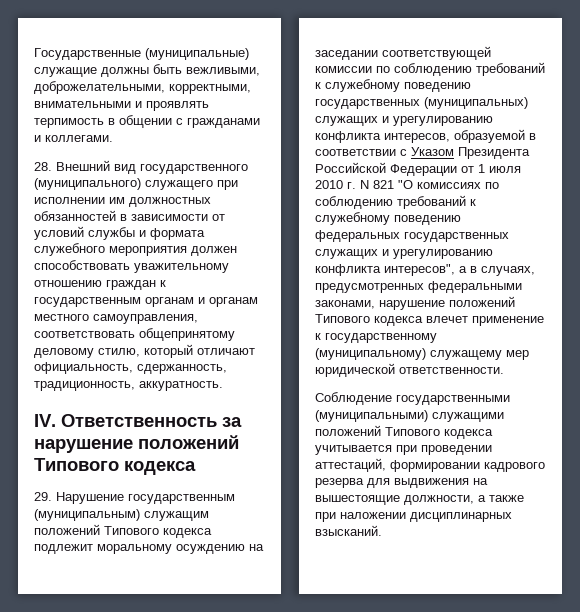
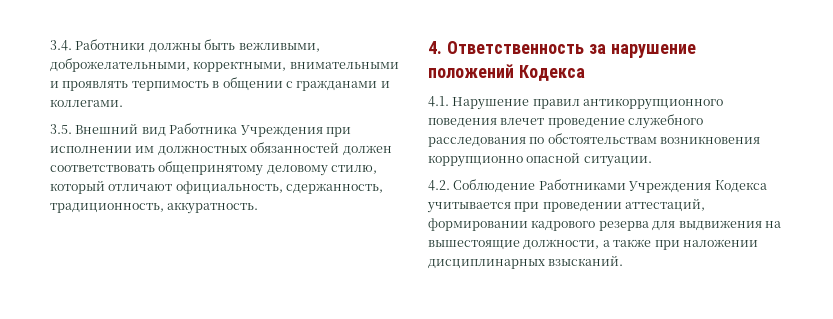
- Государственные (муниципальные) служащие должны быть вежливыми, доброжелательными, корректными, внимательными и проявлять терпимость в общении с гражданами и коллегами.
+ 3.4. Работники должны быть вежливыми, доброжелательными, корректными, внимательными и проявлять терпимость в общении с гражданами и коллегами.
- 28. Внешний вид государственного (муниципального) служащего при исполнении им должностных обязанностей в зависимости от условий службы и формата служебного мероприятия должен способствовать уважительному отношению граждан к государственным органам и органам местного самоуправления, соответствовать общепринятому деловому стилю, который отличают официальность, сдержанность, традиционность, аккуратность.
+ 3.5. Внешний вид Работника Учреждения при исполнении им должностных обязанностей должен соответствовать общепринятому деловому стилю, который отличают официальность, сдержанность, традиционность, аккуратность.
- IV. Ответственность за нарушение положений Типового кодекса
- 29. Нарушение государственным (муниципальным) служащим положений Типового кодекса подлежит моральному осуждению на заседании соответствующей комиссии по соблюдению требований к служебному поведению государственных (муниципальных) служащих и урегулированию конфликта интересов, образуемой в соответствии с Указом Президента Российской Федерации от 1 июля 2010 г. N 821 "О комиссиях по соблюдению требований к служебному поведению федеральных государственных служащих и урегулированию конфликта интересов", а в случаях, предусмотренных федеральными законами, нарушение положений Типового кодекса влечет применение к государственному (муниципальному) служащему мер юридической ответственности.
- Соблюдение государственными (муниципальными) служащими положений Типового кодекса учитывается при проведении аттестаций, формировании кадрового резерва для выдвижения на вышестоящие должности, а также при наложении дисциплинарных взысканий.
+ 4. Ответственность за нарушение положений Кодекса
+ 4.1. Нарушение правил антикоррупционного поведения влечет проведение служебного расследования по обстоятельствам возникновения коррупционно опасной ситуации.
+ 4.2. Соблюдение Работниками Учреждения Кодекса учитывается при проведении аттестаций, формировании кадрового резерва для выдвижения на вышестоящие должности, а также при наложении дисциплинарных взысканий.

